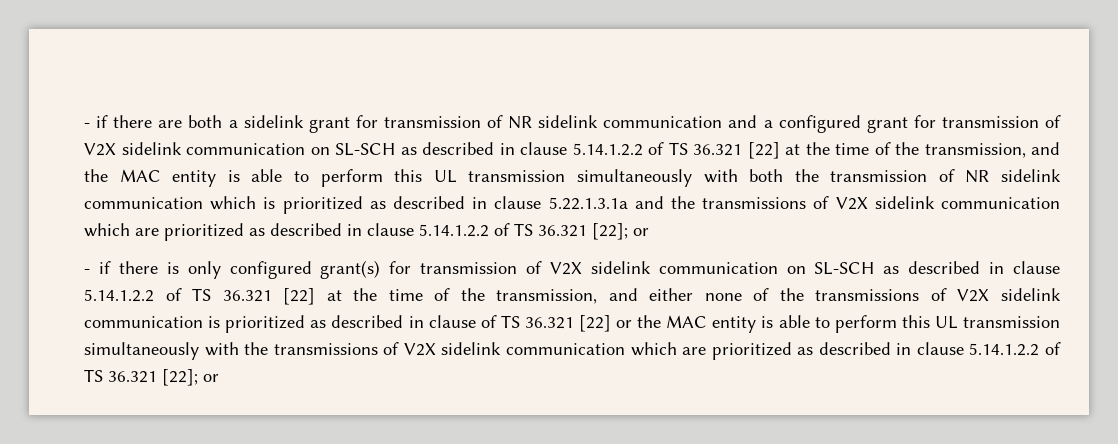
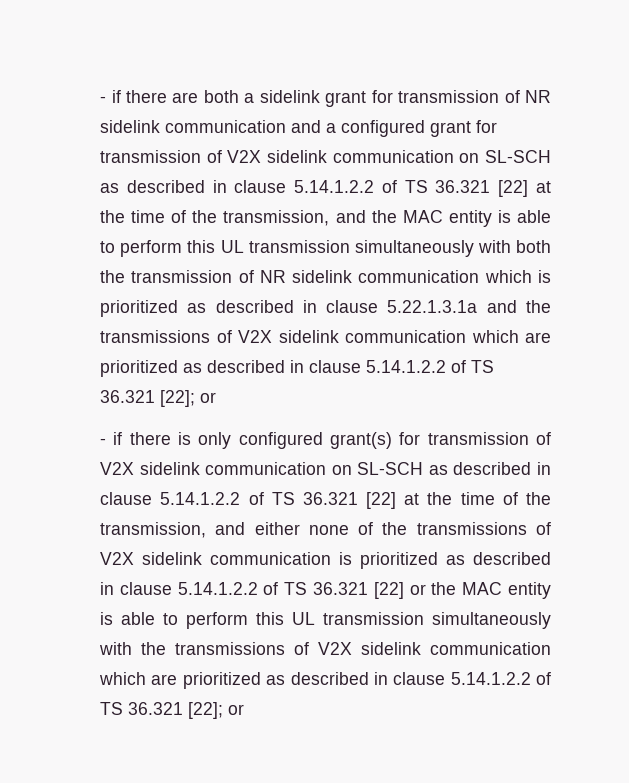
- - if there is only configured grant(s) for transmission of V2X sidelink communication on SL-SCH as described in clause 5.14.1.2.2 of TS 36.321 [22] at the time of the transmission, and either none of the transmissions of V2X sidelink communication is prioritized as described in clause of TS 36.321 [22] or the MAC entity is able to perform this UL transmission simultaneously with the transmissions of V2X sidelink communication which are prioritized as described in clause 5.14.1.2.2 of TS 36.321 [22];
+ - if there is only configured grant(s) for transmission of V2X sidelink communication on SL-SCH as described in clause 5.14.1.2.2 of TS 36.321 [22] at the time of the transmission, and either none of the transmissions of V2X sidelink communication is prioritized as described in clause 5.14.1.2.2 of TS 36.321 [22] or the MAC entity is able to perform this UL transmission simultaneously with the transmissions of V2X sidelink communication which are prioritized as described in clause 5.14.1.2.2 of TS 36.321 [22];

